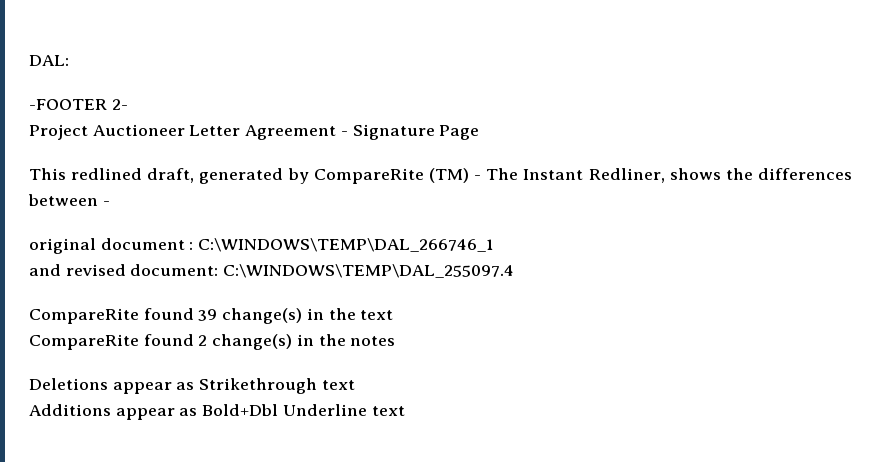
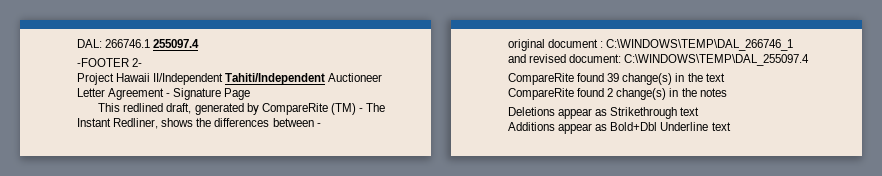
- DAL:
+ DAL: 266746.1 255097.4
- Project Auctioneer Letter Agreement - Signature Page
+ Project Hawaii II/Independent Tahiti/Independent Auctioneer Letter Agreement - Signature Page

